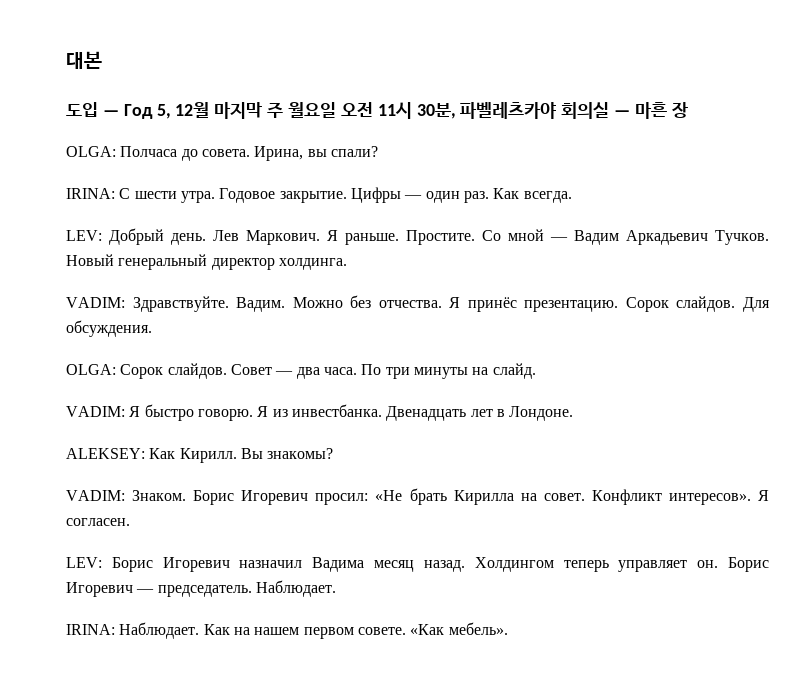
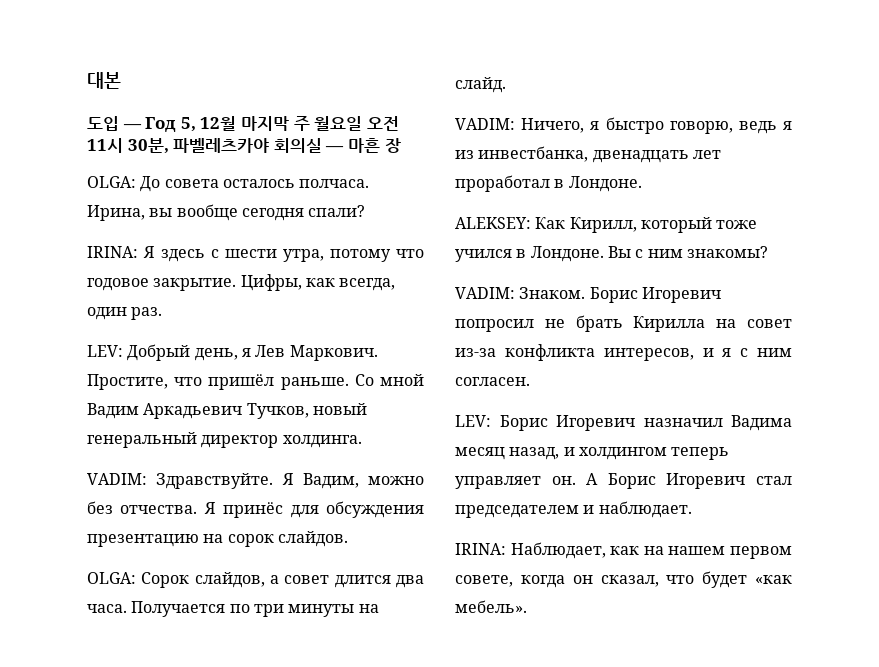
- OLGA: Полчаса до совета. Ирина, вы спали?
- IRINA: С шести утра. Годовое закрытие. Цифры — один раз. Как всегда.
+ OLGA: До совета осталось полчаса. Ирина, вы вообще сегодня спали?
+ IRINA: Я здесь с шести утра, потому что годовое закрытие. Цифры, как всегда, один раз.
- LEV: Добрый день. Лев Маркович. Я раньше. Простите.
+ LEV: Добрый день, я Лев Маркович. Простите, что пришёл раньше.
- Со мной — Вадим Аркадьевич Тучков. Новый генеральный директор холдинга.
+ Со мной Вадим Аркадьевич Тучков, новый генеральный директор холдинга.
- Вадим. Можно без отчества.
+ Я Вадим, можно без отчества.
- Я принёс презентацию. Сорок слайдов. Для обсуждения.
+ Я принёс для обсуждения презентацию на сорок слайдов.
- OLGA: Сорок слайдов. Совет — два часа. По три минуты на слайд.
+ OLGA: Сорок слайдов, а совет длится два часа. Получается по три минуты на слайд.
- VADIM: Я быстро говорю. Я из инвестбанка. Двенадцать лет в Лондоне.
- ALEKSEY: Как Кирилл. Вы знакомы?
+ VADIM: Ничего, я быстро говорю, ведь я из инвестбанка, двенадцать лет проработал в Лондоне.
+ ALEKSEY: Как Кирилл, который тоже учился в Лондоне. Вы с ним знакомы?
- Борис Игоревич просил: «Не брать Кирилла на совет. Конфликт интересов». Я согласен.
+ Борис Игоревич попросил не брать Кирилла на совет из-за конфликта интересов, и я с ним согласен.
- LEV: Борис Игоревич назначил Вадима месяц назад. Холдингом теперь управляет он.
+ LEV: Борис Игоревич назначил Вадима месяц назад, и холдингом теперь управляет он.
- Борис Игоревич — председатель. Наблюдает.
- IRINA: Наблюдает. Как на нашем первом совете. «Как мебель».
+ А Борис Игоревич стал председателем и наблюдает.
+ IRINA: Наблюдает, как на нашем первом совете, когда он сказал, что будет «как мебель».

